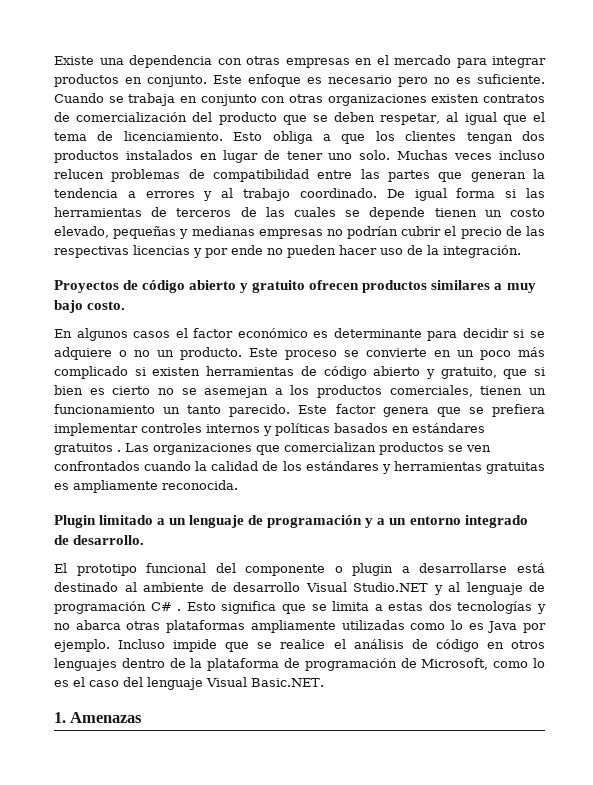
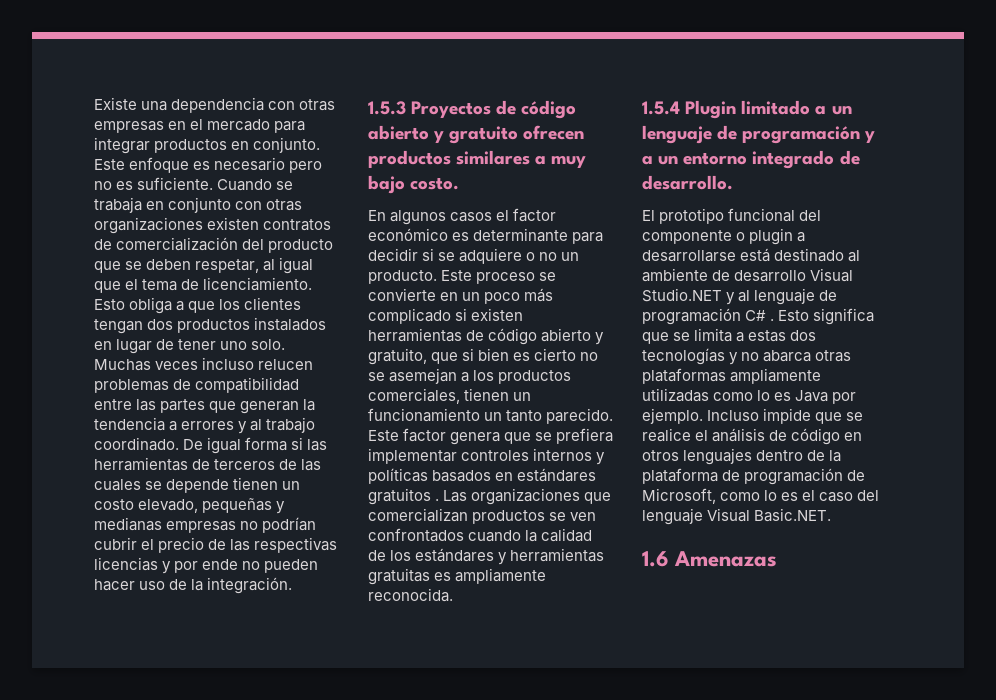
- Proyectos de código abierto y gratuito ofrecen productos similares a muy bajo costo.
+ 1.5.3 Proyectos de código abierto y gratuito ofrecen productos similares a muy bajo costo.
- Plugin limitado a un lenguaje de programación y a un entorno integrado de desarrollo.
+ 1.5.4 Plugin limitado a un lenguaje de programación y a un entorno integrado de desarrollo.
- 1. Amenazas
+ 1.6 Amenazas

